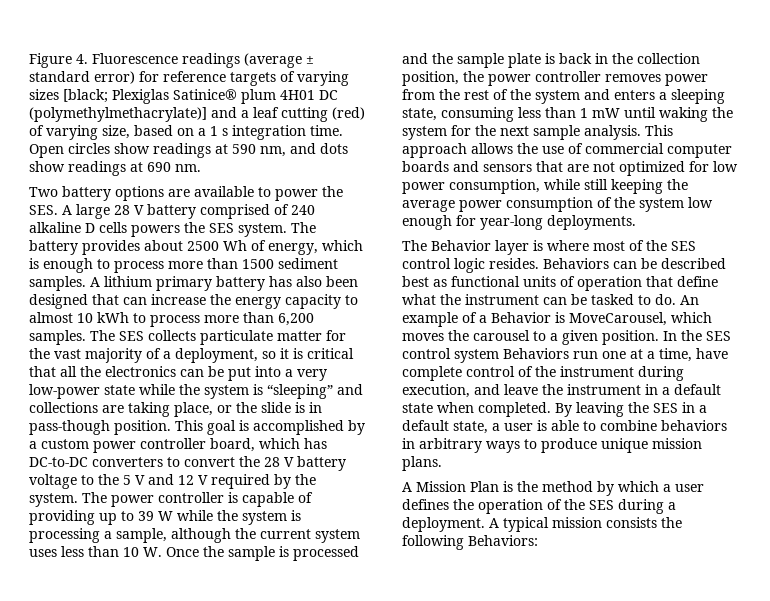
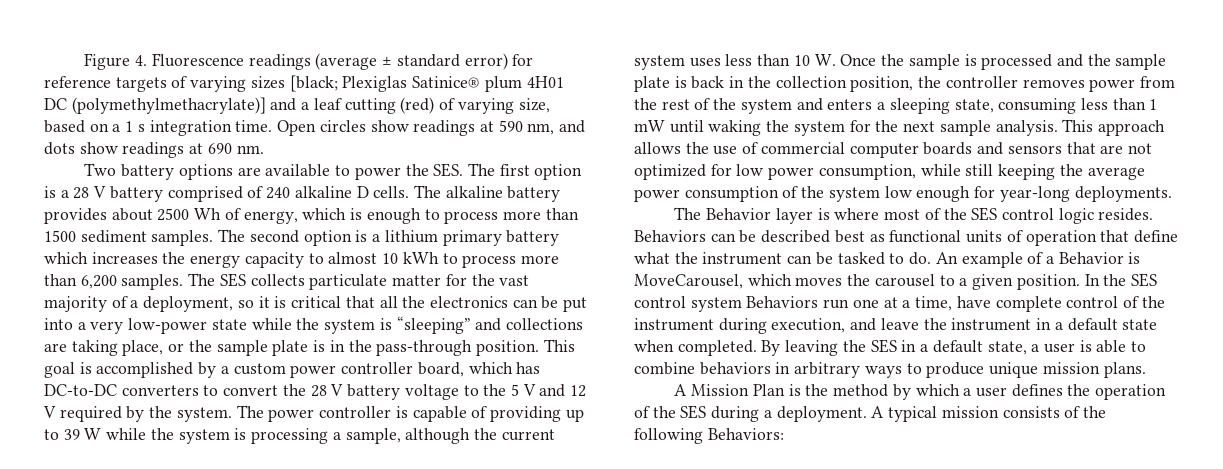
- Two battery options are available to power the SES. A large 28 V battery comprised of 240 alkaline D cells powers the SES system. The battery provides about 2500 Wh of energy, which is enough to process more than 1500 sediment samples.
+ Two battery options are available to power the SES. The first option is a 28 V battery comprised of 240 alkaline D cells. The alkaline battery provides about 2500 Wh of energy, which is enough to process more than 1500 sediment samples.
- A lithium primary battery has also been designed that can increase the energy capacity to almost 10 kWh to process more than 6,200 samples.
+ The second option is a lithium primary battery which increases the energy capacity to almost 10 kWh to process more than 6,200 samples.
- The SES collects particulate matter for the vast majority of a deployment, so it is critical that all the electronics can be put into a very low-power state while the system is “sleeping” and collections are taking place, or the slide is in pass-though position.
+ The SES collects particulate matter for the vast majority of a deployment, so it is critical that all the electronics can be put into a very low-power state while the system is “sleeping” and collections are taking place, or the sample plate is in the pass-through position.
- The power controller is capable of providing up to 39 W while the system is processing a sample, although the current system uses less than 10 W. Once the sample is processed and the sample plate is back in the collection position, the power controller removes power from the rest of the system and enters a sleeping state, consuming less than 1 mW until waking the system for the next sample analysis.
+ The power controller is capable of providing up to 39 W while the system is processing a sample, although the current system uses less than 10 W. Once the sample is processed and the sample plate is back in the collection position, the controller removes power from the rest of the system and enters a sleeping state, consuming less than 1 mW until waking the system for the next sample analysis.
- A typical mission consists the following Behaviors:
+ A typical mission consists of the following Behaviors:

